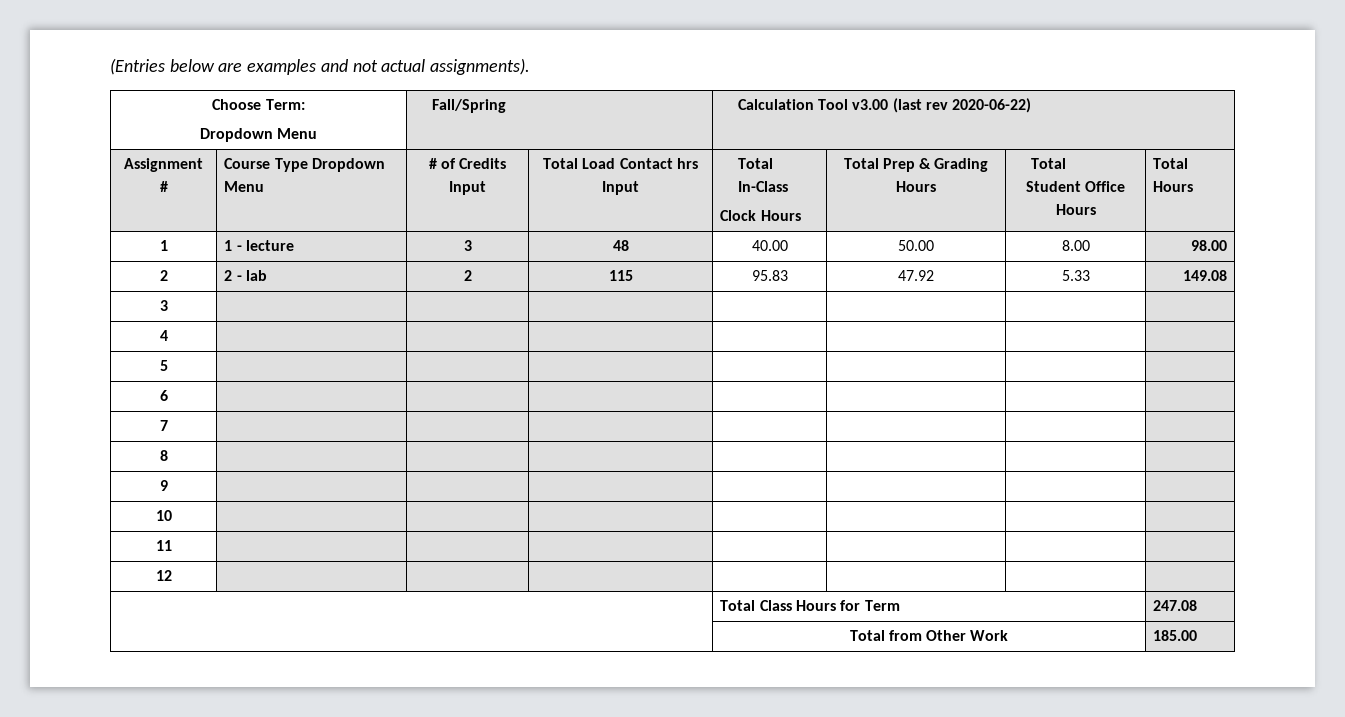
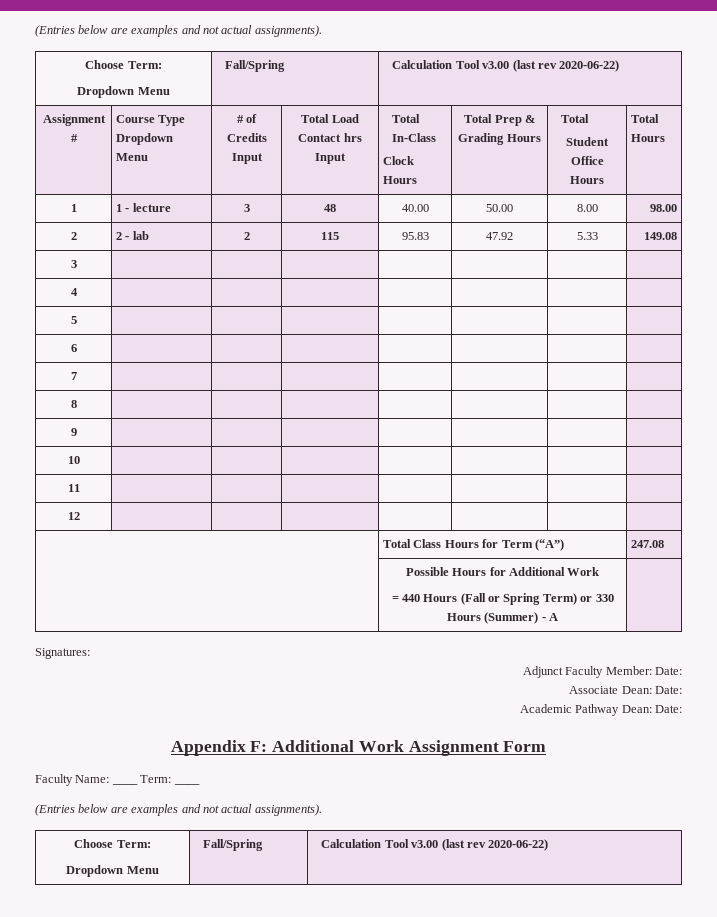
- | Total Class Hours for Term | 247.08
+ | Total Class Hours for Term (“A”) | 247.08
- | Total from Other Work | 185.00
+ | Possible Hours for Additional Work
+ = 440 Hours (Fall or Spring Term) or 330 Hours (Summer) - A |
+ Signatures:
+ Adjunct Faculty Member: Date:
+ Associate Dean: Date:
+ Academic Pathway Dean: Date:
+ Appendix F: Additional Work Assignment Form
+ Faculty Name: ____ Term: ____
+ (Entries below are examples and not actual assignments).
+ Choose Term:
+ Dropdown Menu | Fall/Spring | Calculation Tool v3.00 (last rev 2020-06-22)

